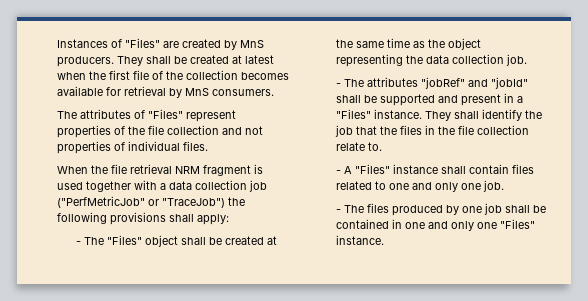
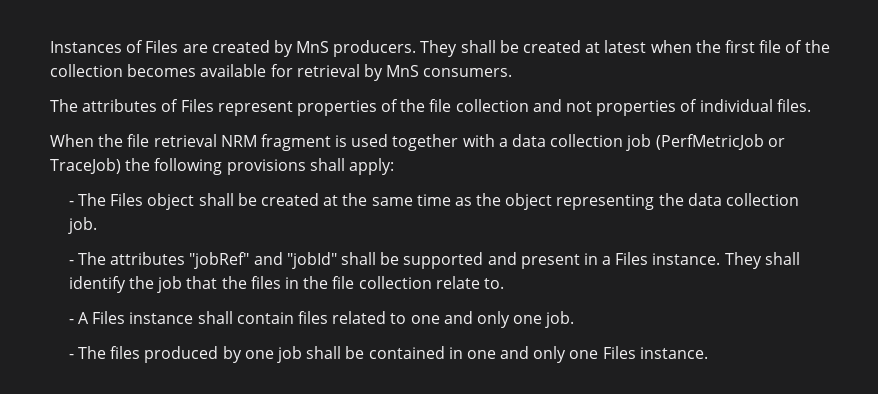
- Instances of "Files" are created by MnS producers.
+ Instances of Files are created by MnS producers.
- The attributes of "Files" represent properties of the file collection and not properties of individual files.
+ The attributes of Files represent properties of the file collection and not properties of individual files.
- When the file retrieval NRM fragment is used together with a data collection job ("PerfMetricJob" or "TraceJob") the following provisions shall apply:
+ When the file retrieval NRM fragment is used together with a data collection job (PerfMetricJob or TraceJob) the following provisions shall apply:
- - The "Files" object shall be created at the same time as the object representing the data collection job.
+ - The Files object shall be created at the same time as the object representing the data collection job.
- - The attributes "jobRef" and "jobId" shall be supported and present in a "Files" instance.
+ - The attributes "jobRef" and "jobId" shall be supported and present in a Files instance.
- - A "Files" instance shall contain files related to one and only one job.
+ - A Files instance shall contain files related to one and only one job.
- - The files produced by one job shall be contained in one and only one "Files" instance.
+ - The files produced by one job shall be contained in one and only one Files instance.

